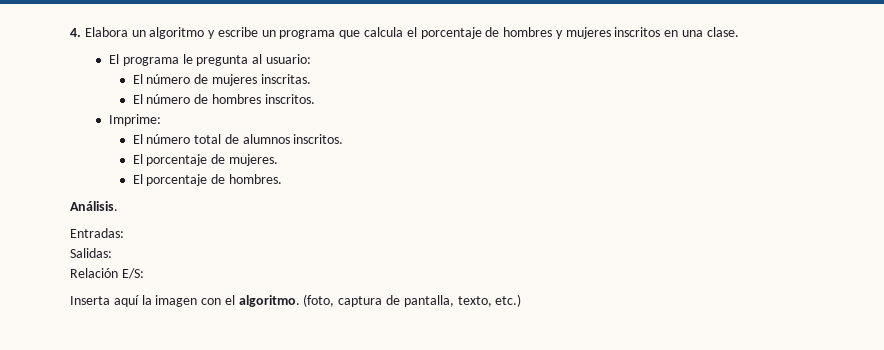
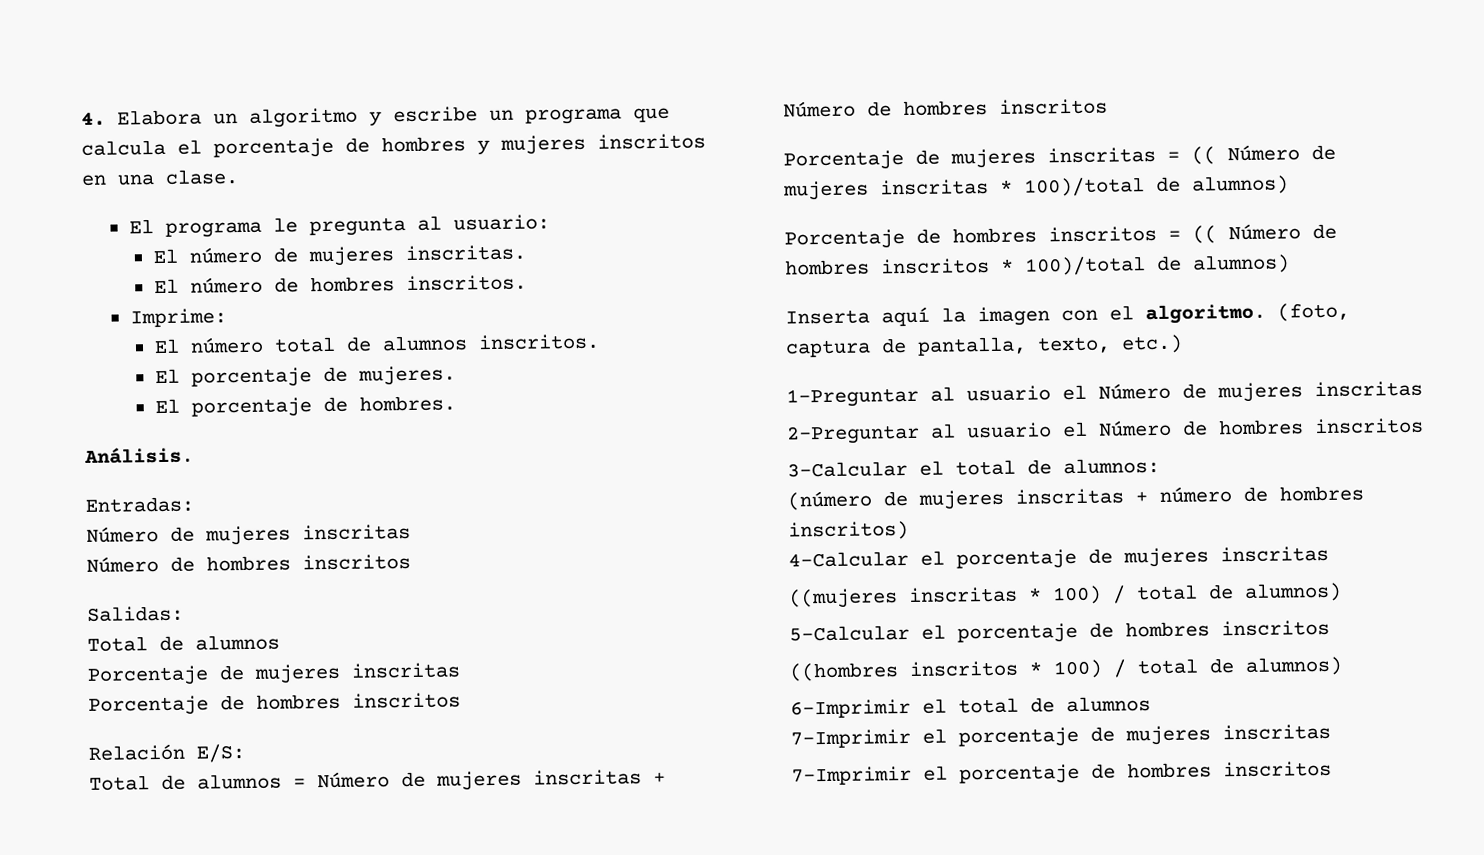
  Entradas:
+ Número de mujeres inscritas
+ Número de hombres inscritos
  Salidas:
+ Total de alumnos
+ Porcentaje de mujeres inscritas
+ Porcentaje de hombres inscritos
  Relación E/S:
+ Total de alumnos = Número de mujeres inscritas + Número de hombres inscritos
+ Porcentaje de mujeres inscritas = (( Número de mujeres inscritas * 100)/total de alumnos)
+ Porcentaje de hombres inscritos = (( Número de hombres inscritos * 100)/total de alumnos)
+ 1-Preguntar al usuario el Número de mujeres inscritas
+ 2-Preguntar al usuario el Número de hombres inscritos
+ 3-Calcular el total de alumnos:
+ (número de mujeres inscritas + número de hombres inscritos)
+ 4-Calcular el porcentaje de mujeres inscritas
+ ((mujeres inscritas * 100) / total de alumnos)
+ 5-Calcular el porcentaje de hombres inscritos
+ ((hombres inscritos * 100) / total de alumnos)
+ 6-Imprimir el total de alumnos
+ 7-Imprimir el porcentaje de mujeres inscritas
+ 7-Imprimir el porcentaje de hombres inscritos

